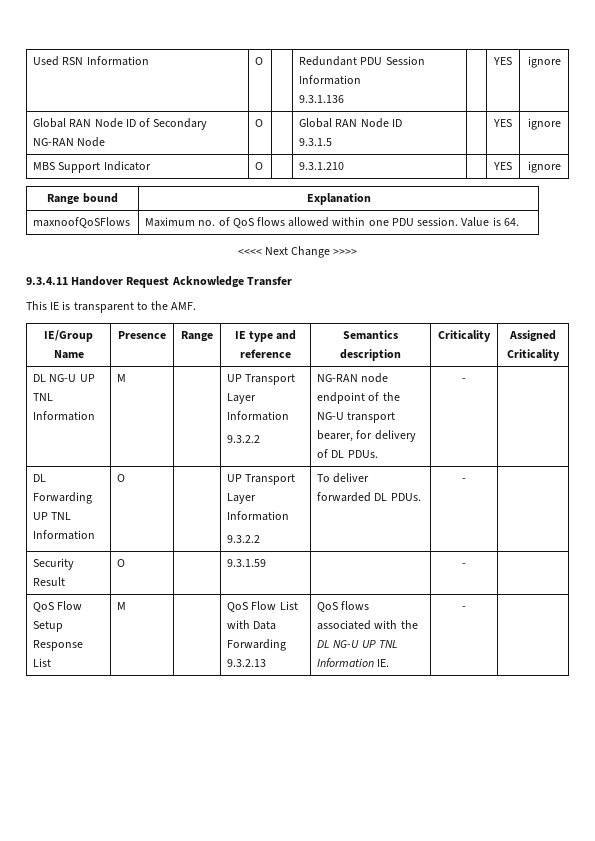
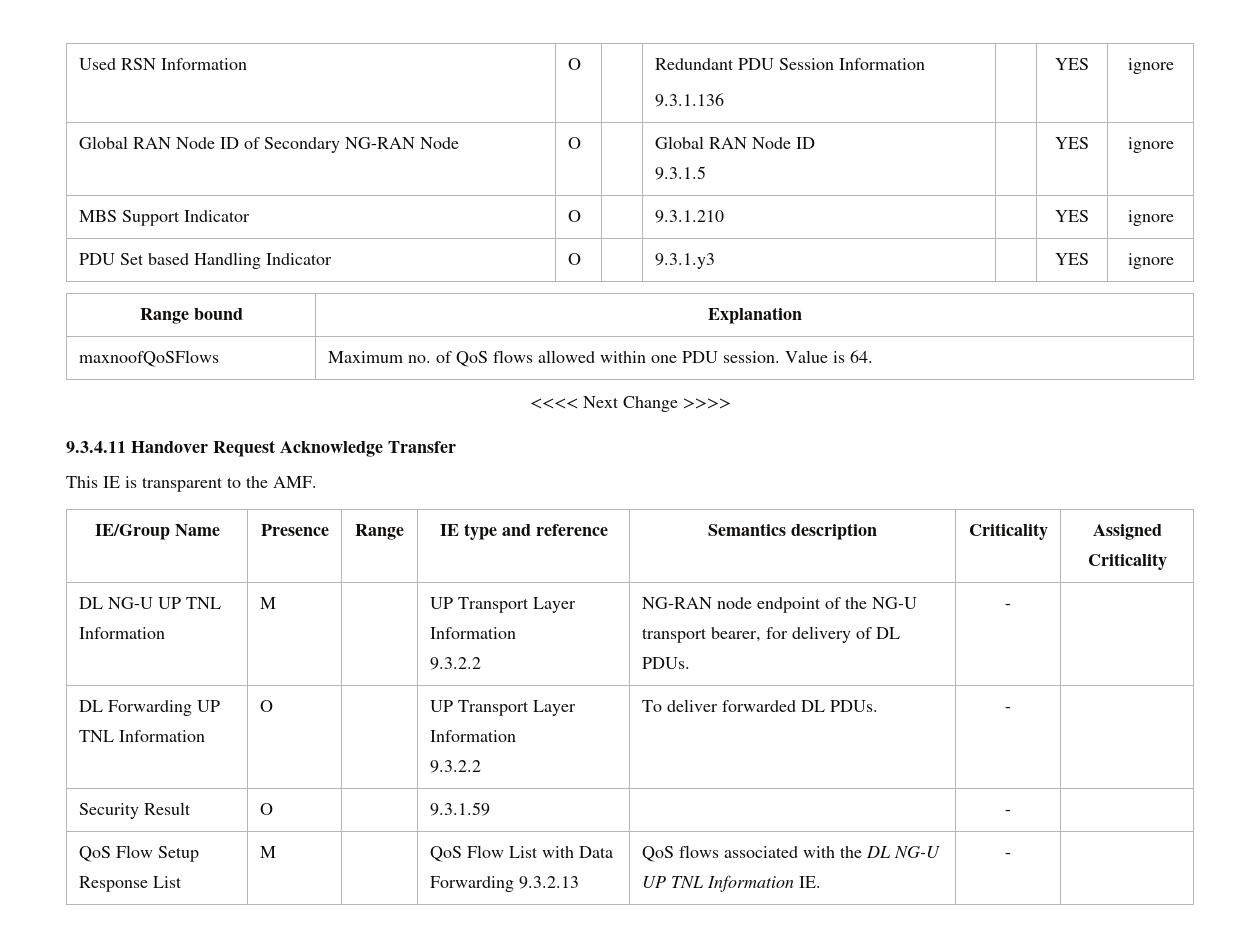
+ PDU Set based Handling Indicator | O | | 9.3.1.y3 | | YES | ignore

